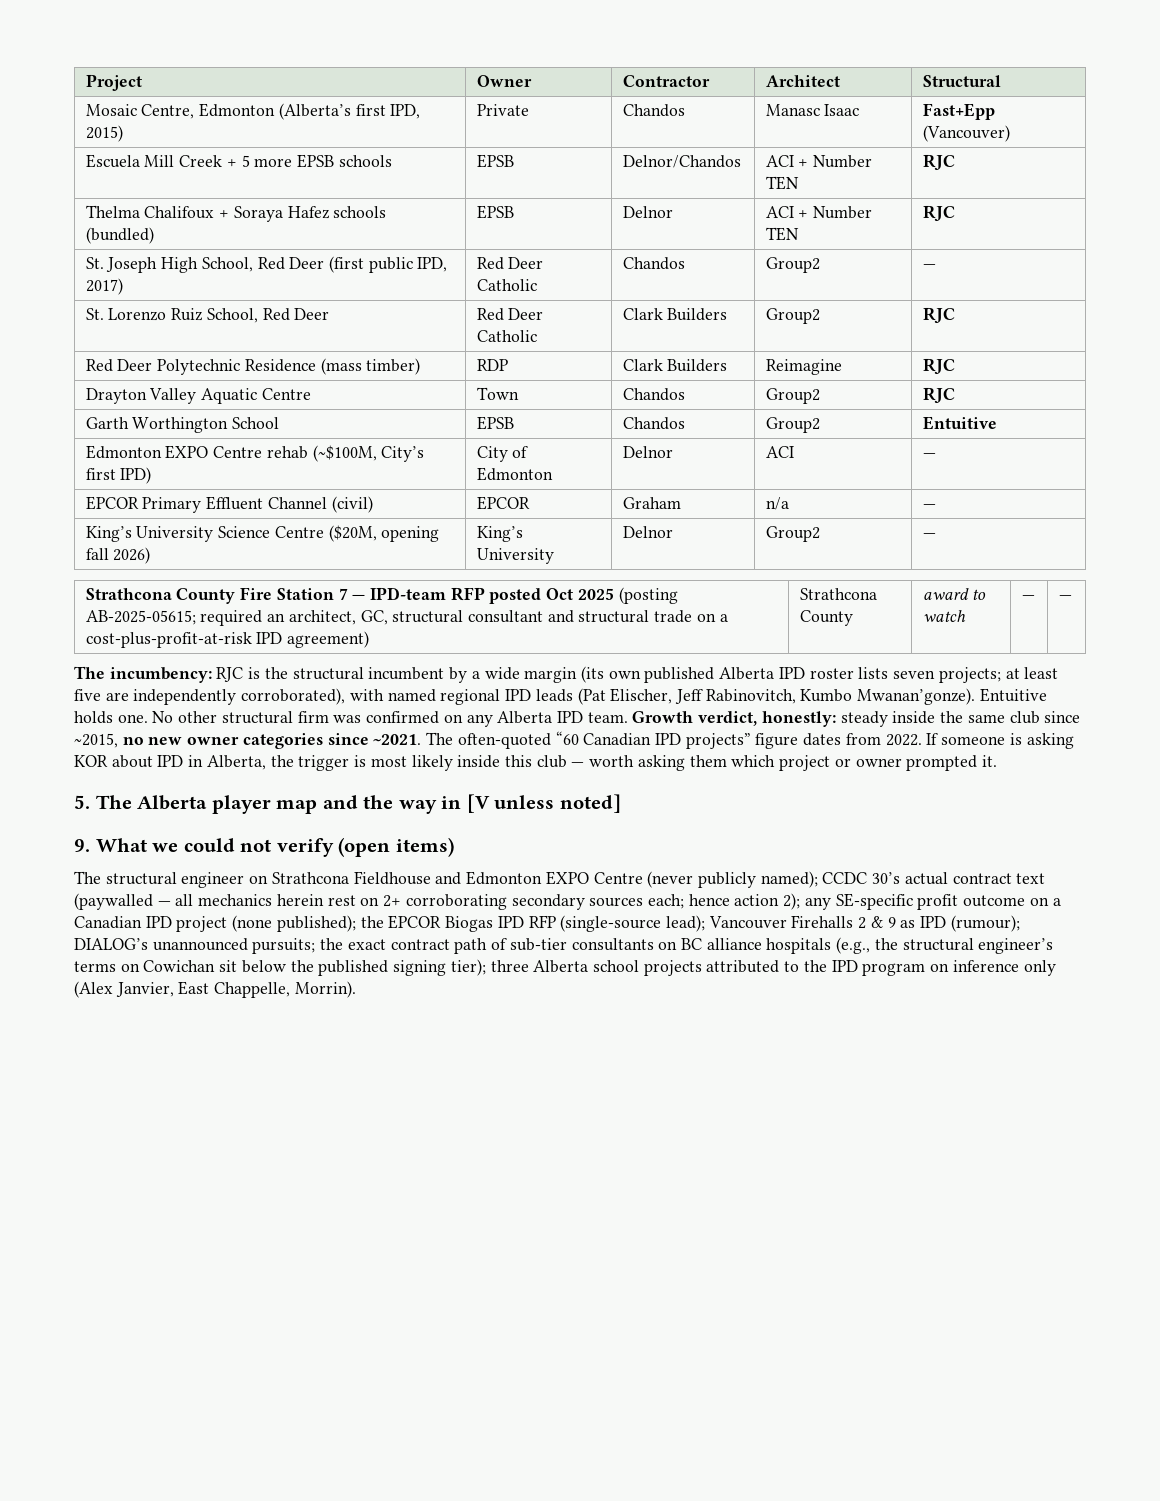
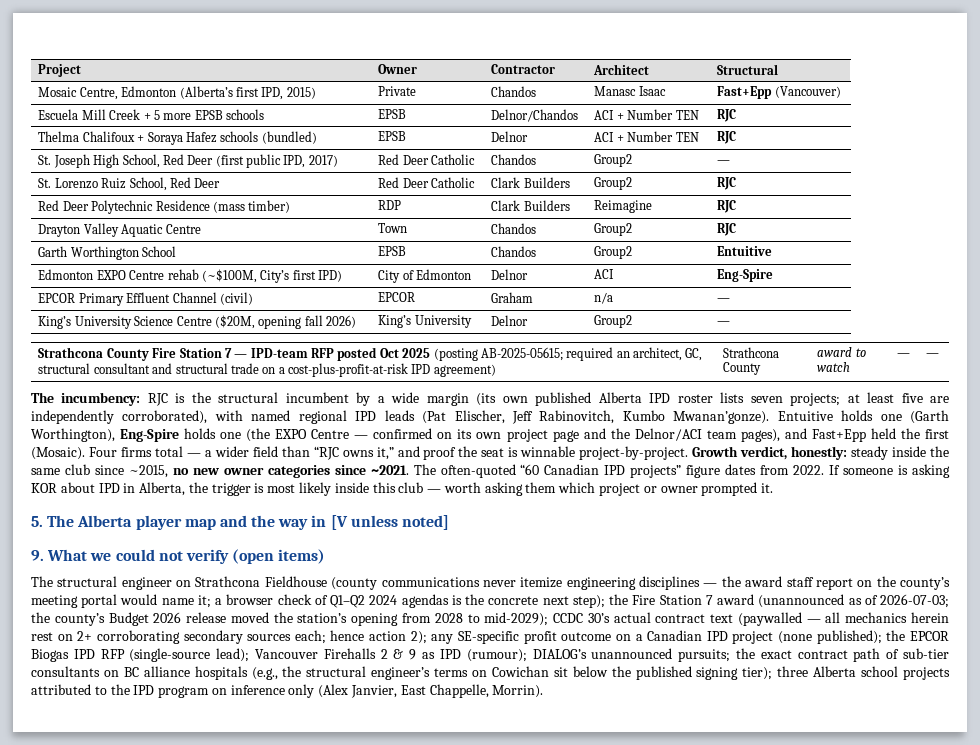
- Edmonton EXPO Centre rehab (~$100M, City’s first IPD) | City of Edmonton | Delnor | ACI | —
+ Edmonton EXPO Centre rehab (~$100M, City’s first IPD) | City of Edmonton | Delnor | ACI | Eng-Spire
- Entuitive holds one. No other structural firm was confirmed on any Alberta IPD team.
+ Entuitive holds one (Garth Worthington), Eng-Spire holds one (the EXPO Centre — confirmed on its own project page and the Delnor/ACI team pages), and Fast+Epp held the first (Mosaic). Four firms total — a wider field than “RJC owns it,” and proof the seat is winnable project-by-project.
- The structural engineer on Strathcona Fieldhouse and Edmonton EXPO Centre (never publicly named);
+ The structural engineer on Strathcona Fieldhouse (county communications never itemize engineering disciplines — the award staff report on the county’s meeting portal would name it; a browser check of Q1–Q2 2024 agendas is the concrete next step); the Fire Station 7 award (unannounced as of 2026-07-03; the county’s Budget 2026 release moved the station’s opening from 2028 to mid-2029);

